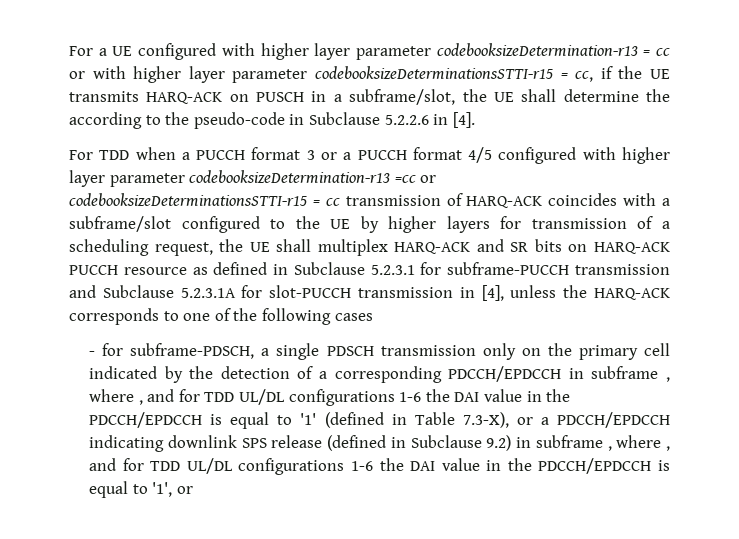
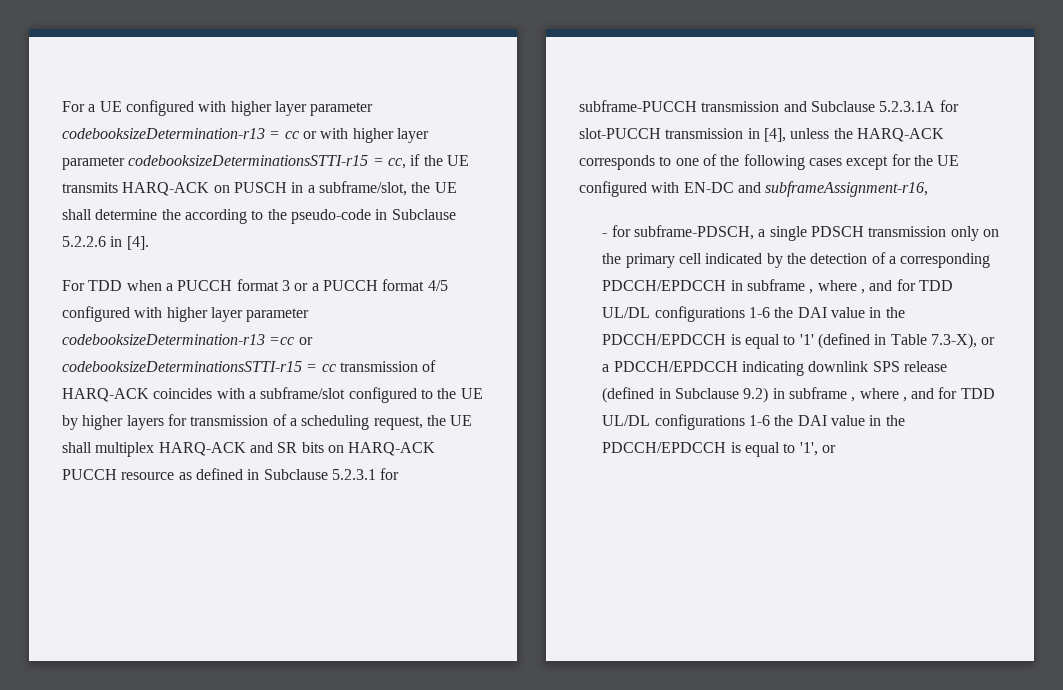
- For TDD when a PUCCH format 3 or a PUCCH format 4/5 configured with higher layer parameter codebooksizeDetermination-r13 =cc or codebooksizeDeterminationsSTTI-r15 = cc transmission of HARQ-ACK coincides with a subframe/slot configured to the UE by higher layers for transmission of a scheduling request, the UE shall multiplex HARQ-ACK and SR bits on HARQ-ACK PUCCH resource as defined in Subclause 5.2.3.1 for subframe-PUCCH transmission and Subclause 5.2.3.1A for slot-PUCCH transmission in [4], unless the HARQ-ACK corresponds to one of the following cases
+ For TDD when a PUCCH format 3 or a PUCCH format 4/5 configured with higher layer parameter codebooksizeDetermination-r13 =cc or codebooksizeDeterminationsSTTI-r15 = cc transmission of HARQ-ACK coincides with a subframe/slot configured to the UE by higher layers for transmission of a scheduling request, the UE shall multiplex HARQ-ACK and SR bits on HARQ-ACK PUCCH resource as defined in Subclause 5.2.3.1 for subframe-PUCCH transmission and Subclause 5.2.3.1A for slot-PUCCH transmission in [4], unless the HARQ-ACK corresponds to one of the following cases except for the UE configured with EN-DC and subframeAssignment-r16,

